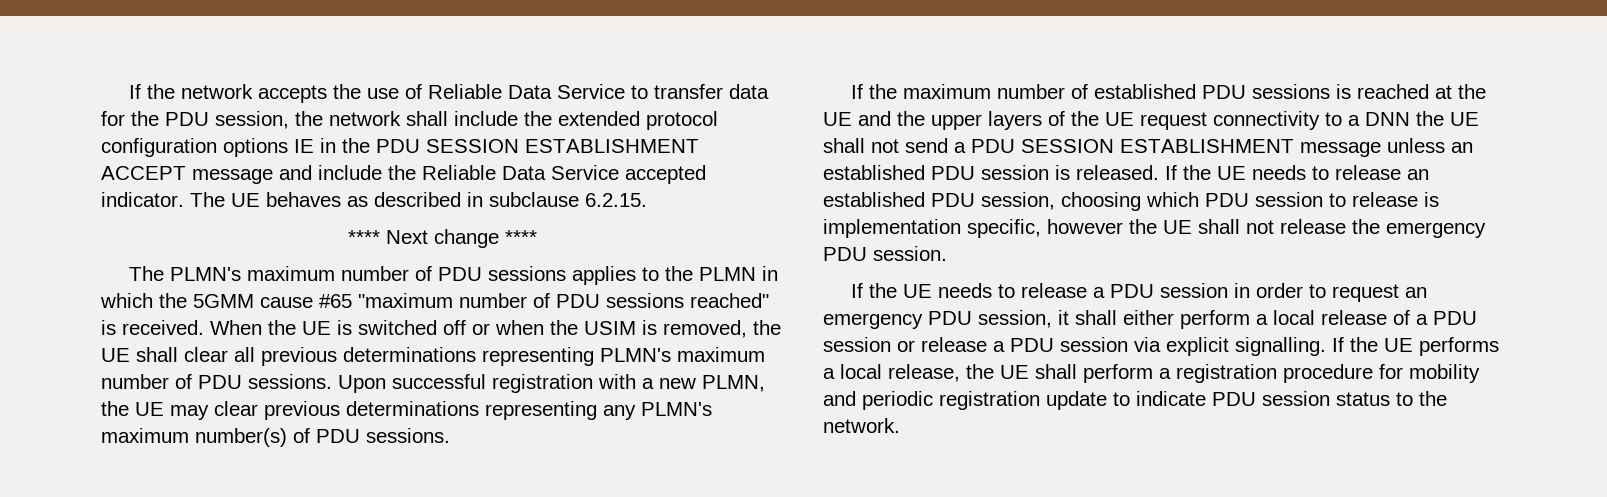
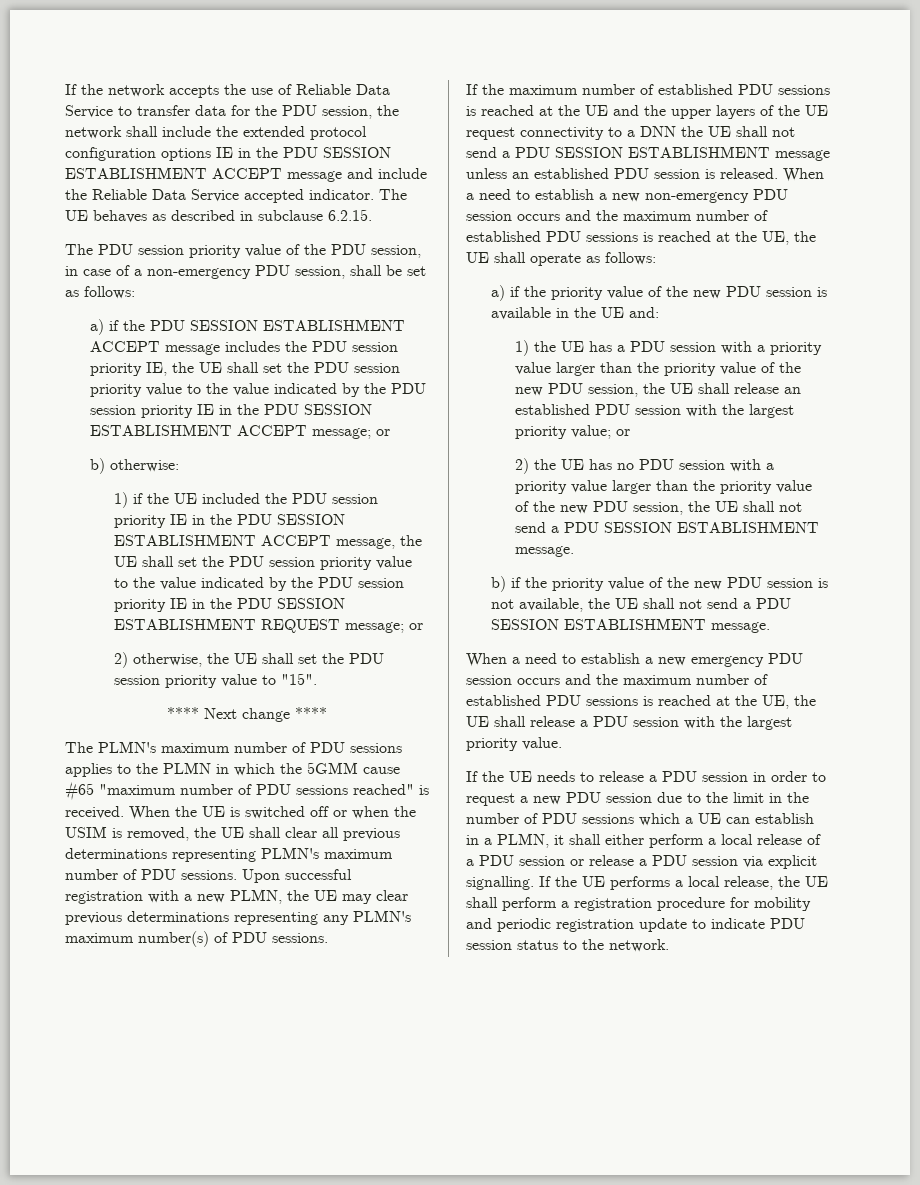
+ The PDU session priority value of the PDU session, in case of a non-emergency PDU session, shall be set as follows:
+ a) if the PDU SESSION ESTABLISHMENT ACCEPT message includes the PDU session priority IE, the UE shall set the PDU session priority value to the value indicated by the PDU session priority IE in the PDU SESSION ESTABLISHMENT ACCEPT message; or
+ b) otherwise:
+ 1) if the UE included the PDU session priority IE in the PDU SESSION ESTABLISHMENT ACCEPT message, the UE shall set the PDU session priority value to the value indicated by the PDU session priority IE in the PDU SESSION ESTABLISHMENT REQUEST message; or
+ 2) otherwise, the UE shall set the PDU session priority value to "15".
- If the UE needs to release an established PDU session, choosing which PDU session to release is implementation specific, however the UE shall not release the emergency PDU session.
+ When a need to establish a new non-emergency PDU session occurs and the maximum number of established PDU sessions is reached at the UE, the UE shall operate as follows:
+ a) if the priority value of the new PDU session is available in the UE and:
+ 1) the UE has a PDU session with a priority value larger than the priority value of the new PDU session, the UE shall release an established PDU session with the largest priority value; or
+ 2) the UE has no PDU session with a priority value larger than the priority value of the new PDU session, the UE shall not send a PDU SESSION ESTABLISHMENT message.
+ b) if the priority value of the new PDU session is not available, the UE shall not send a PDU SESSION ESTABLISHMENT message.
+ When a need to establish a new emergency PDU session occurs and the maximum number of established PDU sessions is reached at the UE, the UE shall release a PDU session with the largest priority value.
- If the UE needs to release a PDU session in order to request an emergency PDU session, it shall either perform a local release of a PDU session or release a PDU session via explicit signalling.
+ If the UE needs to release a PDU session in order to request a new PDU session due to the limit in the number of PDU sessions which a UE can establish in a PLMN, it shall either perform a local release of a PDU session or release a PDU session via explicit signalling.

